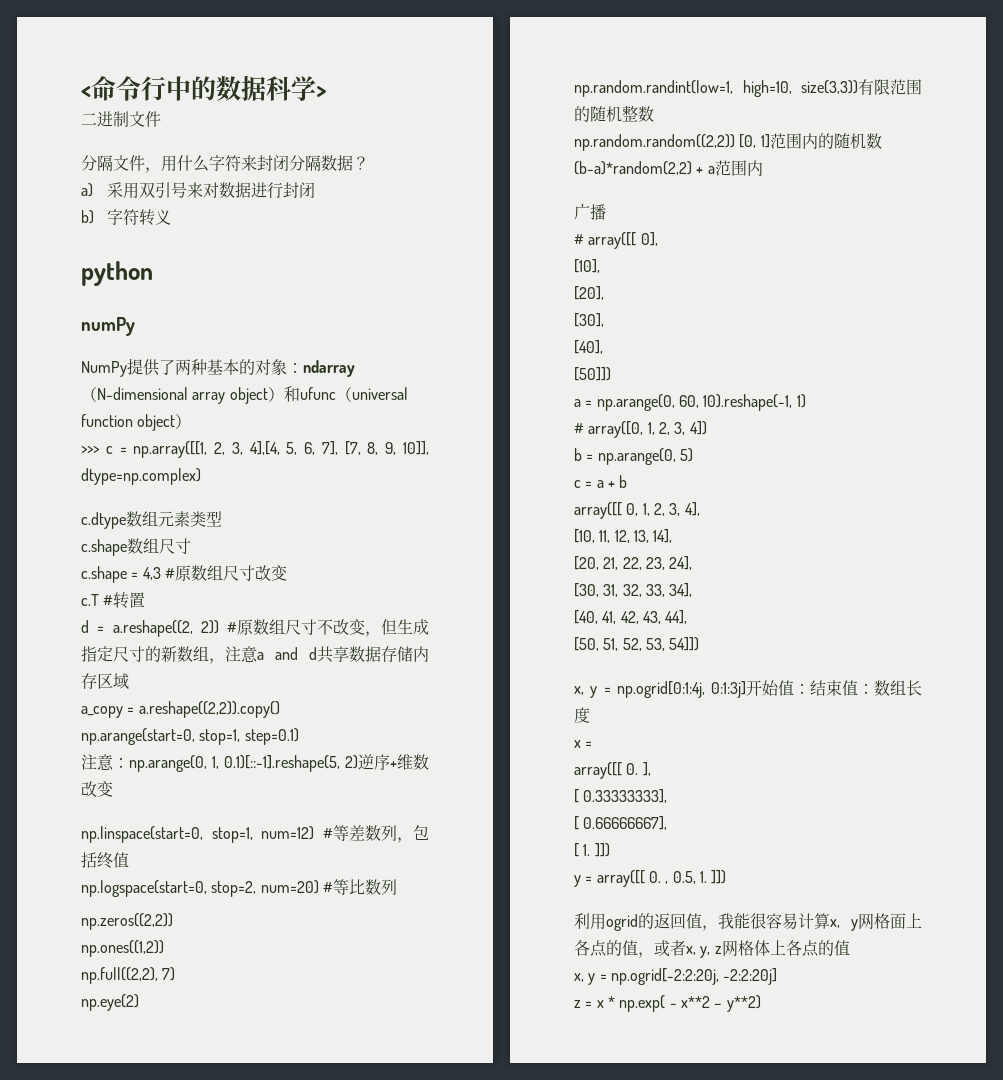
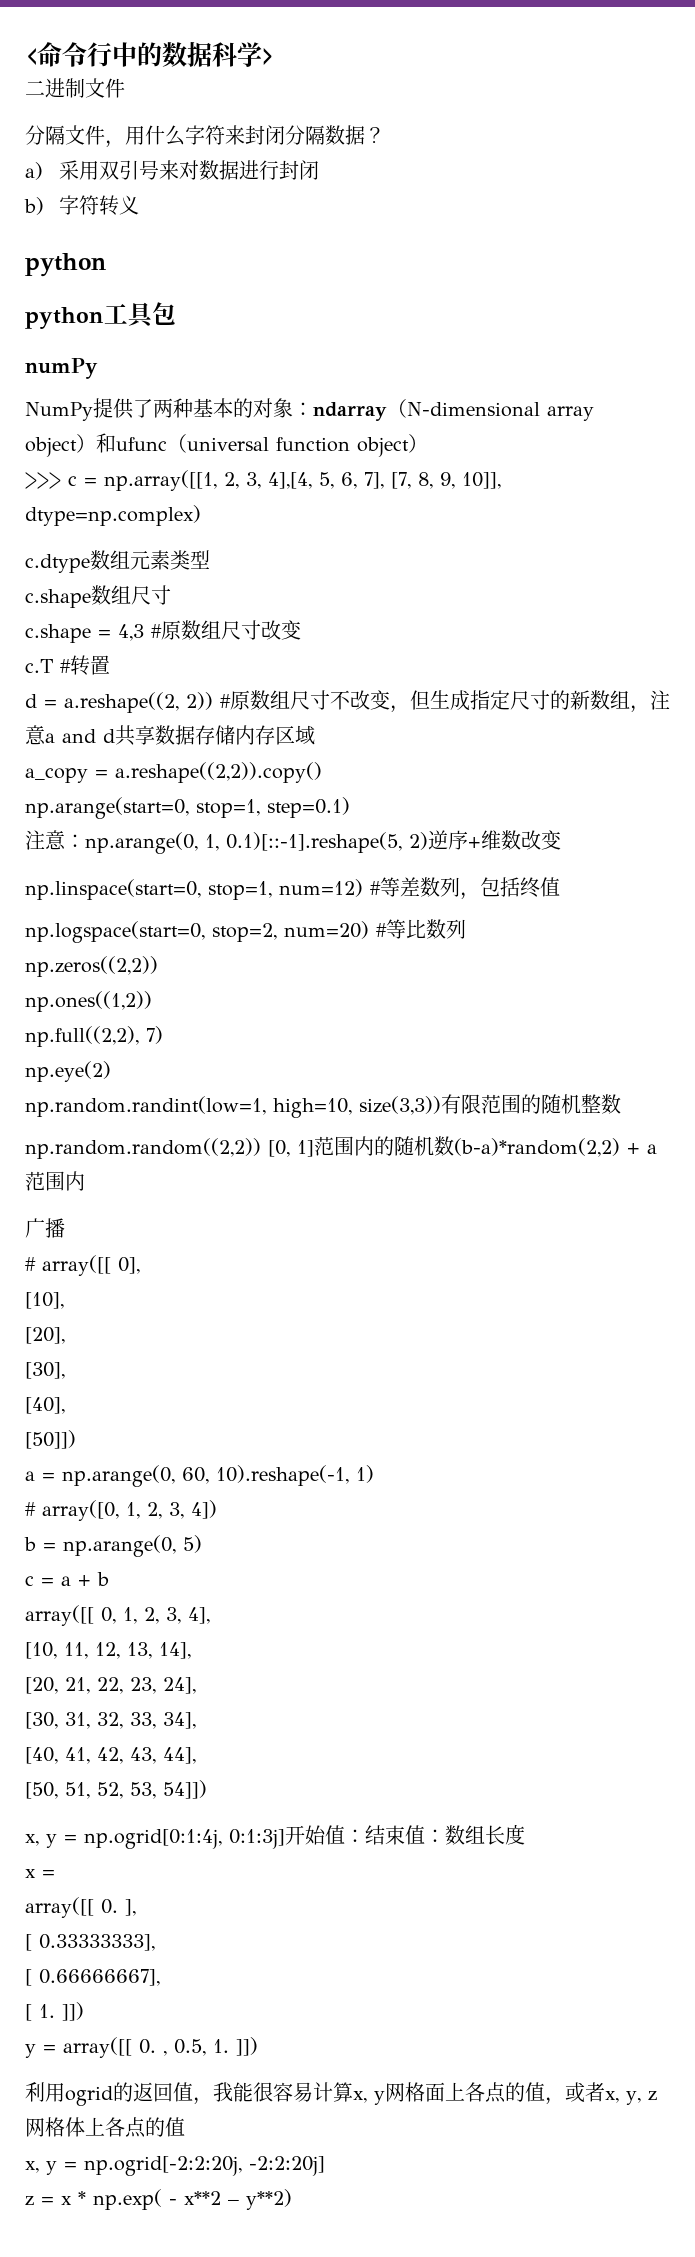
+ python工具包

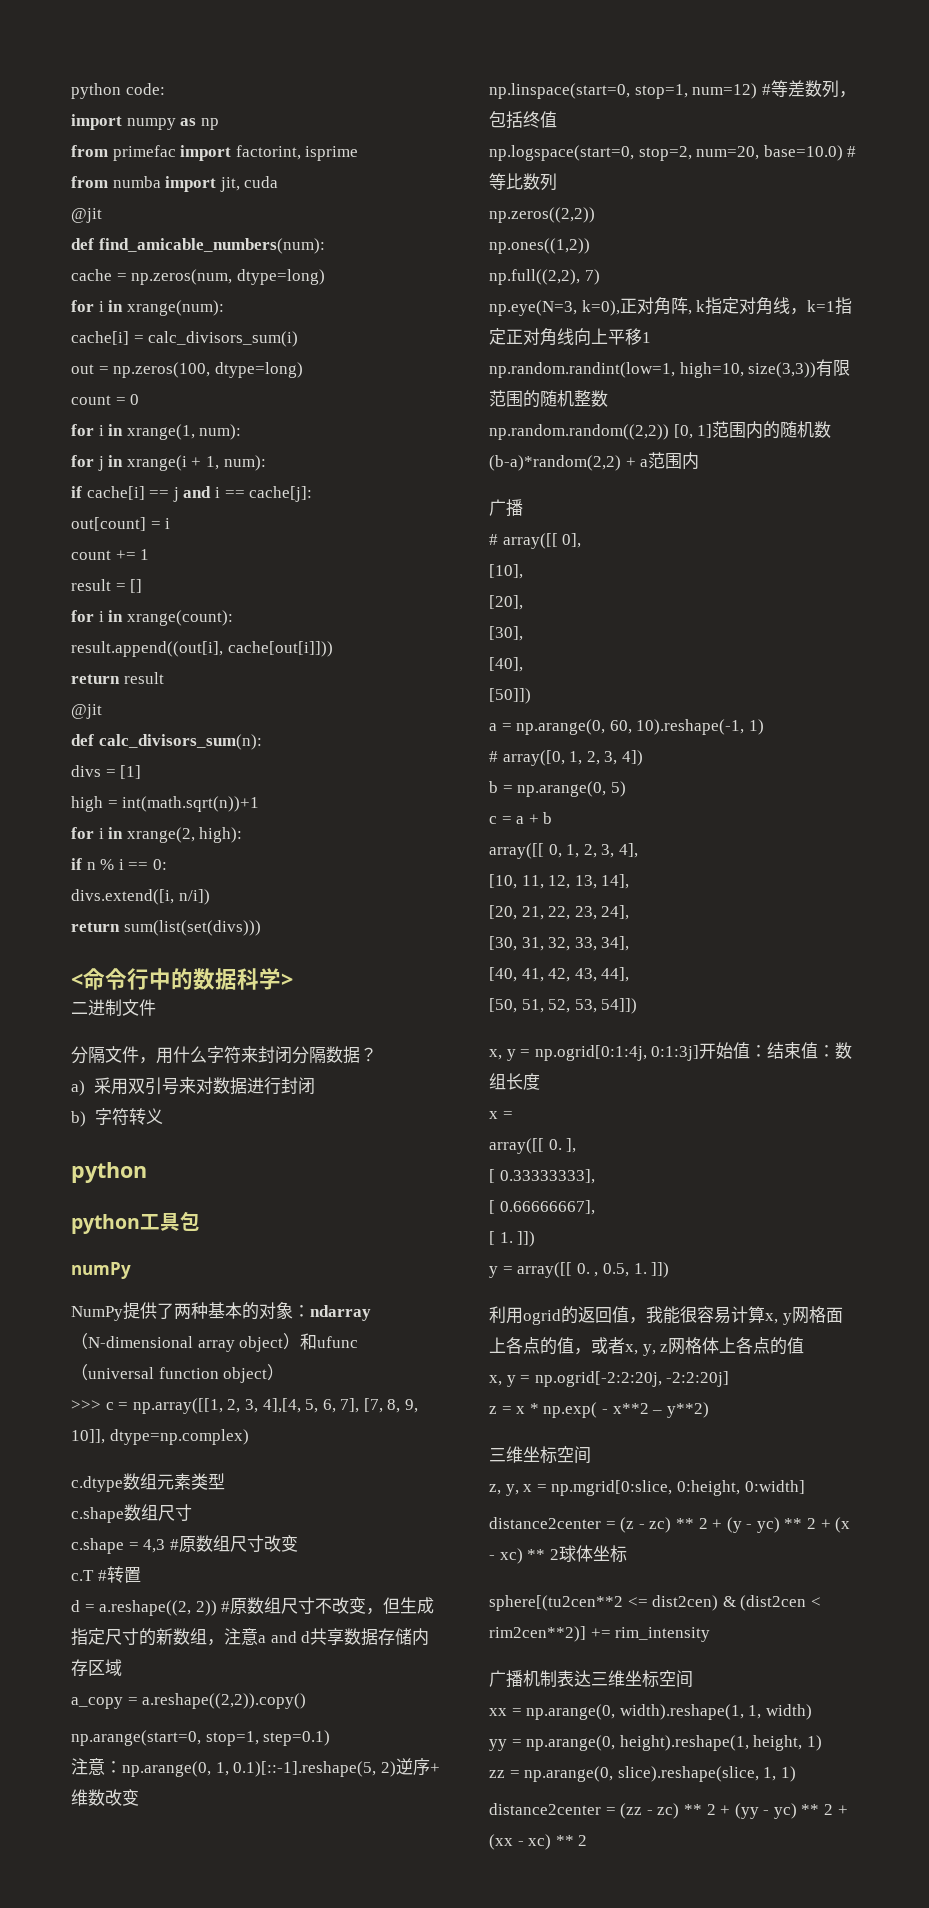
+ python code:
+ import numpy as np
+ from primefac import factorint, isprime
+ from numba import jit, cuda
+ @jit
+ def find_amicable_numbers(num):
+ cache = np.zeros(num, dtype=long)
+ for i in xrange(num):
+ cache[i] = calc_divisors_sum(i)
+ out = np.zeros(100, dtype=long)
+ count = 0
+ for i in xrange(1, num):
+ for j in xrange(i + 1, num):
+ if cache[i] == j and i == cache[j]:
+ out[count] = i
+ count += 1
+ result = []
+ for i in xrange(count):
+ result.append((out[i], cache[out[i]]))
+ return result
+ @jit
+ def calc_divisors_sum(n):
+ divs = [1]
+ high = int(math.sqrt(n))+1
+ for i in xrange(2, high):
+ if n % i == 0:
+ divs.extend([i, n/i])
+ return sum(list(set(divs)))
- np.logspace(start=0, stop=2, num=20) #等比数列
+ np.logspace(start=0, stop=2, num=20, base=10.0) #等比数列
- np.eye(2)
+ np.eye(N=3, k=0),正对角阵, k指定对角线，k=1指定正对角线向上平移1
  z = x * np.exp( - x**2 – y**2)
+ 三维坐标空间
+ z, y, x = np.mgrid[0:slice, 0:height, 0:width]
+ distance2center = (z - zc) ** 2 + (y - yc) ** 2 + (x - xc) ** 2球体坐标
+ sphere[(tu2cen**2 <= dist2cen) & (dist2cen < rim2cen**2)] += rim_intensity
+ 广播机制表达三维坐标空间
+ xx = np.arange(0, width).reshape(1, 1, width)
+ yy = np.arange(0, height).reshape(1, height, 1)
+ zz = np.arange(0, slice).reshape(slice, 1, 1)
+ distance2center = (zz - zc) ** 2 + (yy - yc) ** 2 + (xx - xc) ** 2

